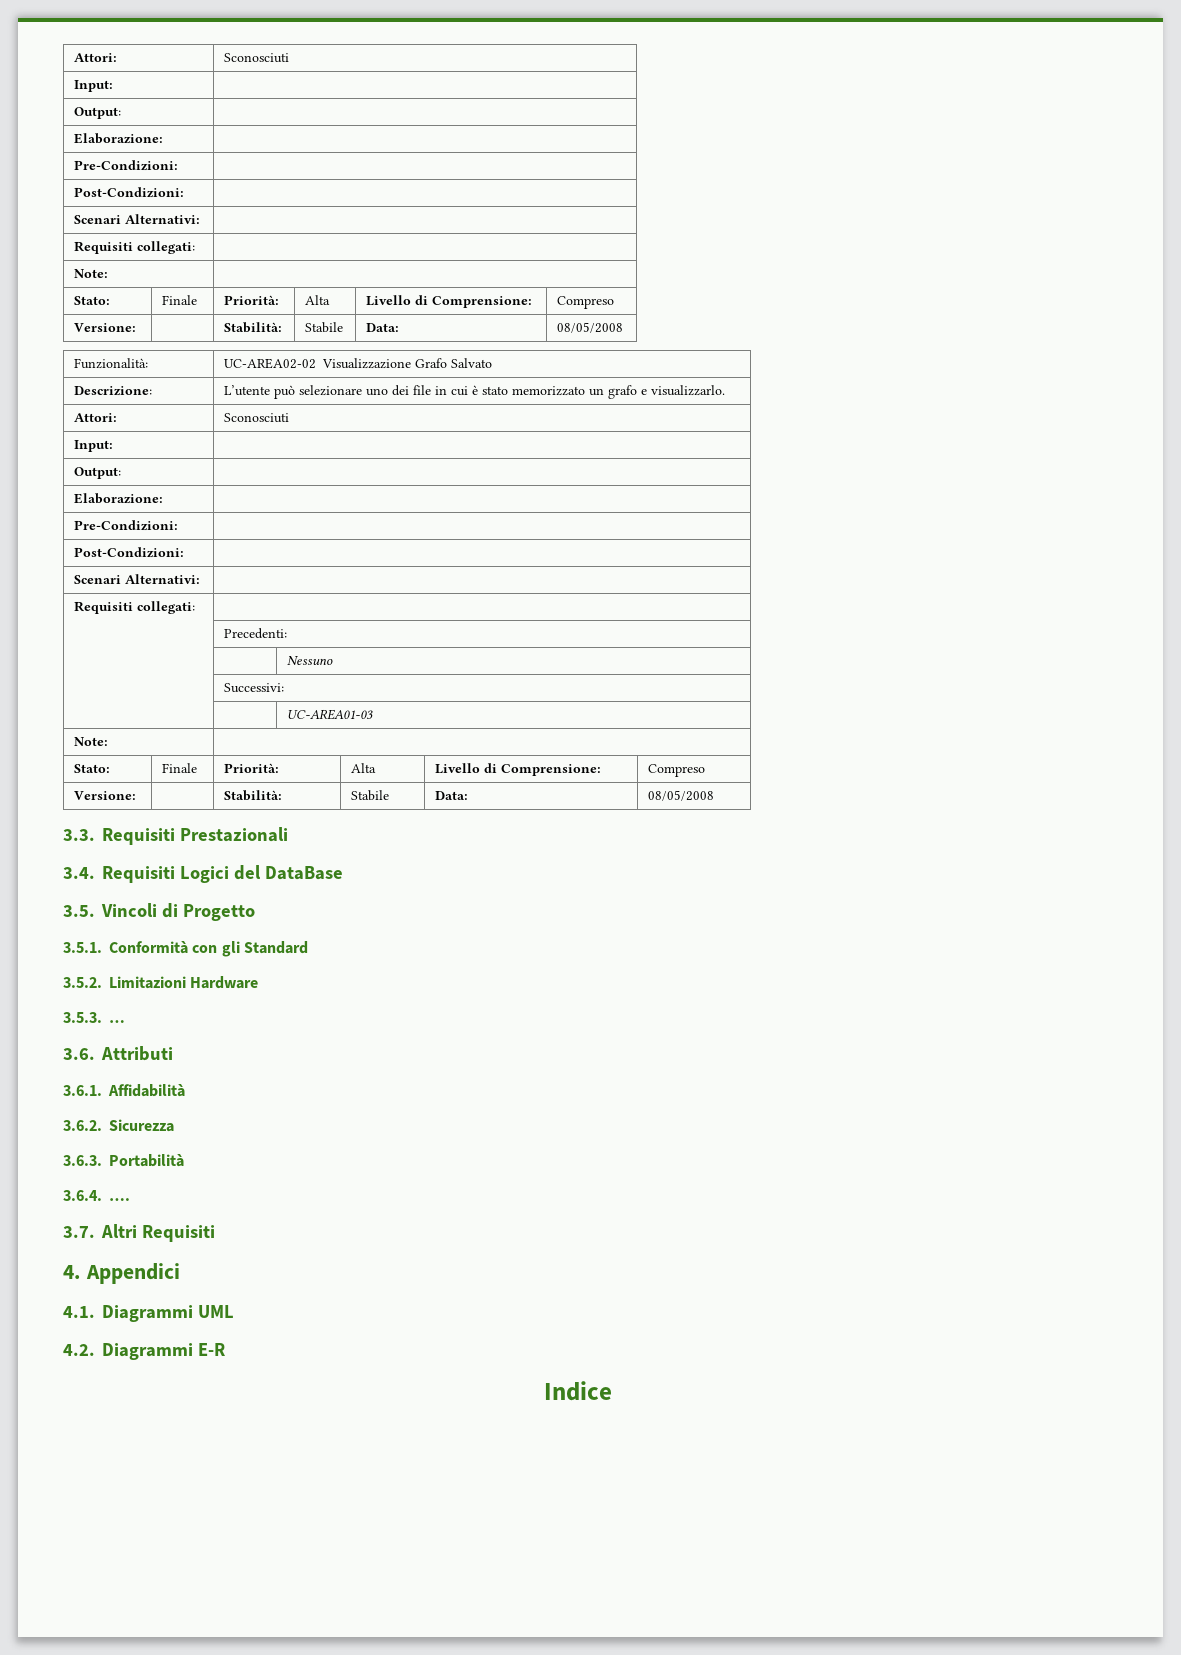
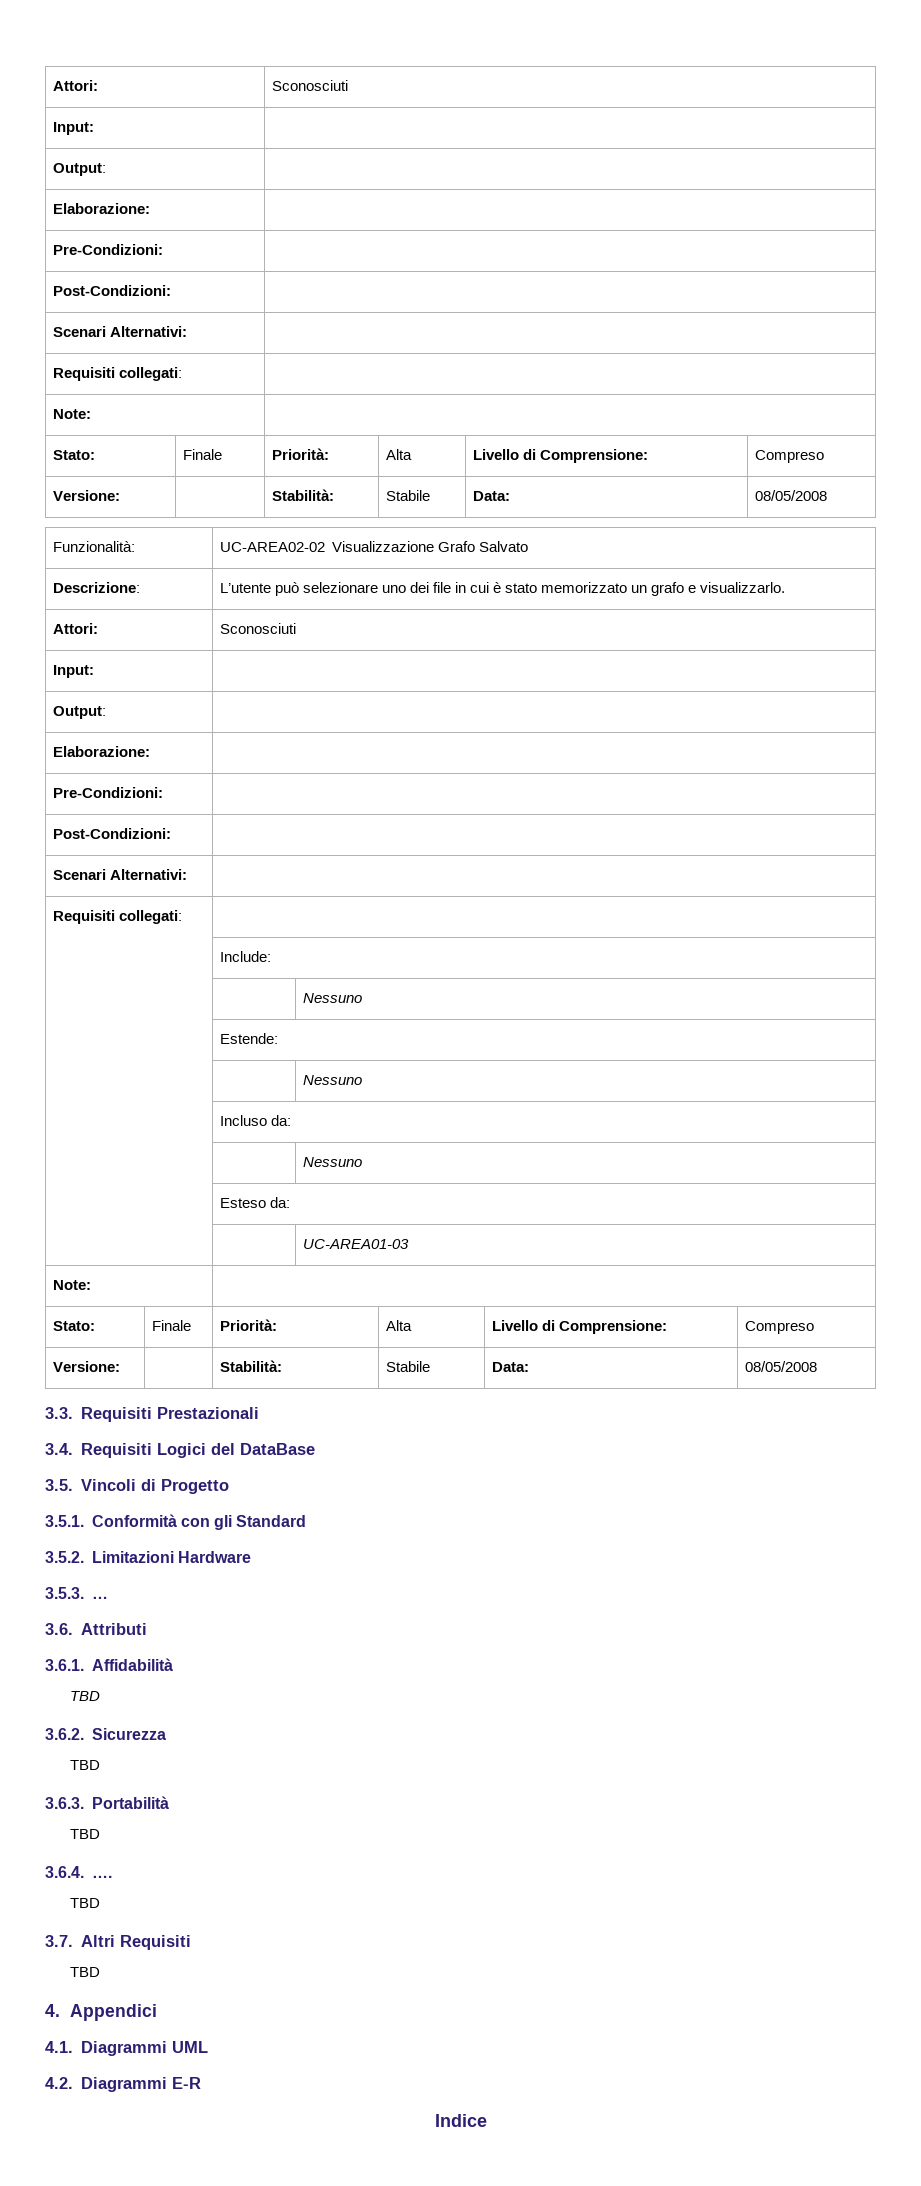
- | Precedenti:
+ | Include:
  | | Nessuno
- | Successivi:
+ | Estende:
+ | | Nessuno
+ | Incluso da:
+ | | Nessuno
+ | Esteso da:
  3.6.1. Affidabilità
+ TBD
  3.6.2. Sicurezza
+ TBD
  3.6.3. Portabilità
+ TBD
  3.6.4. ….
+ TBD
  3.7. Altri Requisiti
+ TBD

